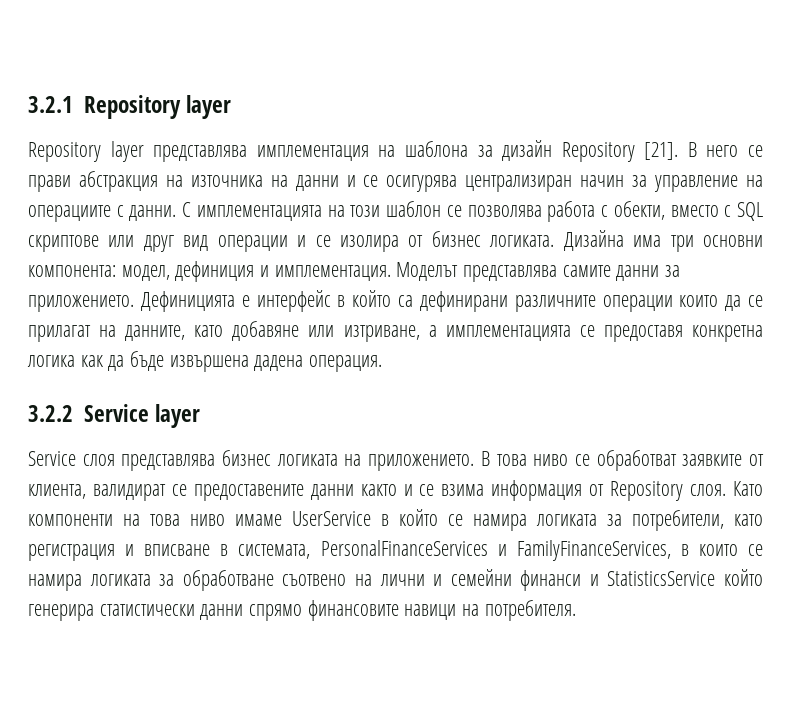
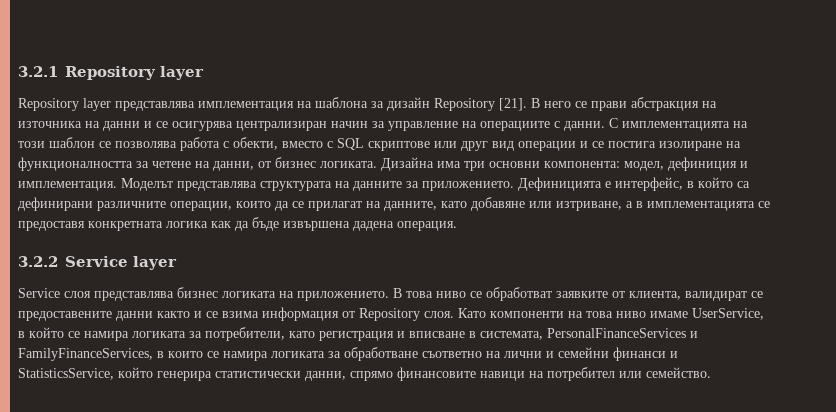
- С имплементацията на този шаблон се позволява работа с обекти, вместо с SQL скриптове или друг вид операции и се изолира от бизнес логиката.
+ С имплементацията на този шаблон се позволява работа с обекти, вместо с SQL скриптове или друг вид операции и се постига изолиране на функционалността за четене на данни, от бизнес логиката.
- Моделът представлява самите данни за приложението.
+ Моделът представлява структурата на данните за приложението.
- Дефиницията е интерфейс в който са дефинирани различните операции които да се прилагат на данните, като добавяне или изтриване, а имплементацията се предоставя конкретна логика как да бъде извършена дадена операция.
+ Дефиницията е интерфейс, в който са дефинирани различните операции, които да се прилагат на данните, като добавяне или изтриване, а в имплементацията се предоставя конкретната логика как да бъде извършена дадена операция.
- Като компоненти на това ниво имаме UserService в който се намира логиката за потребители, като регистрация и вписване в системата, PersonalFinanceServices и FamilyFinanceServices, в които се намира логиката за обработване съотвено на лични и семейни финанси и StatisticsService който генерира статистически данни спрямо финансовите навици на потребителя.
+ Като компоненти на това ниво имаме UserService, в който се намира логиката за потребители, като регистрация и вписване в системата, PersonalFinanceServices и FamilyFinanceServices, в които се намира логиката за обработване съответно на лични и семейни финанси и StatisticsService, който генерира статистически данни, спрямо финансовите навици на потребител или семейство.

